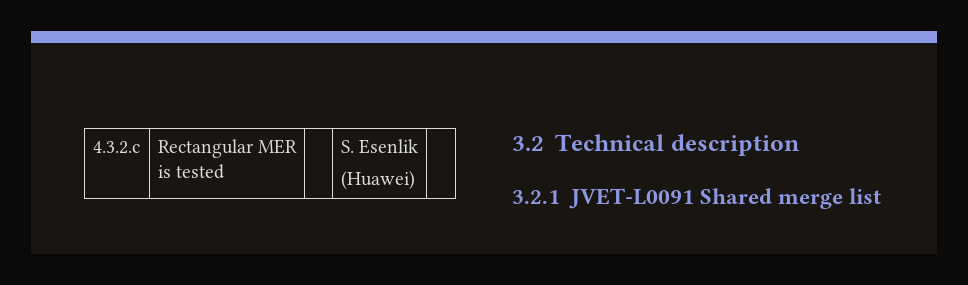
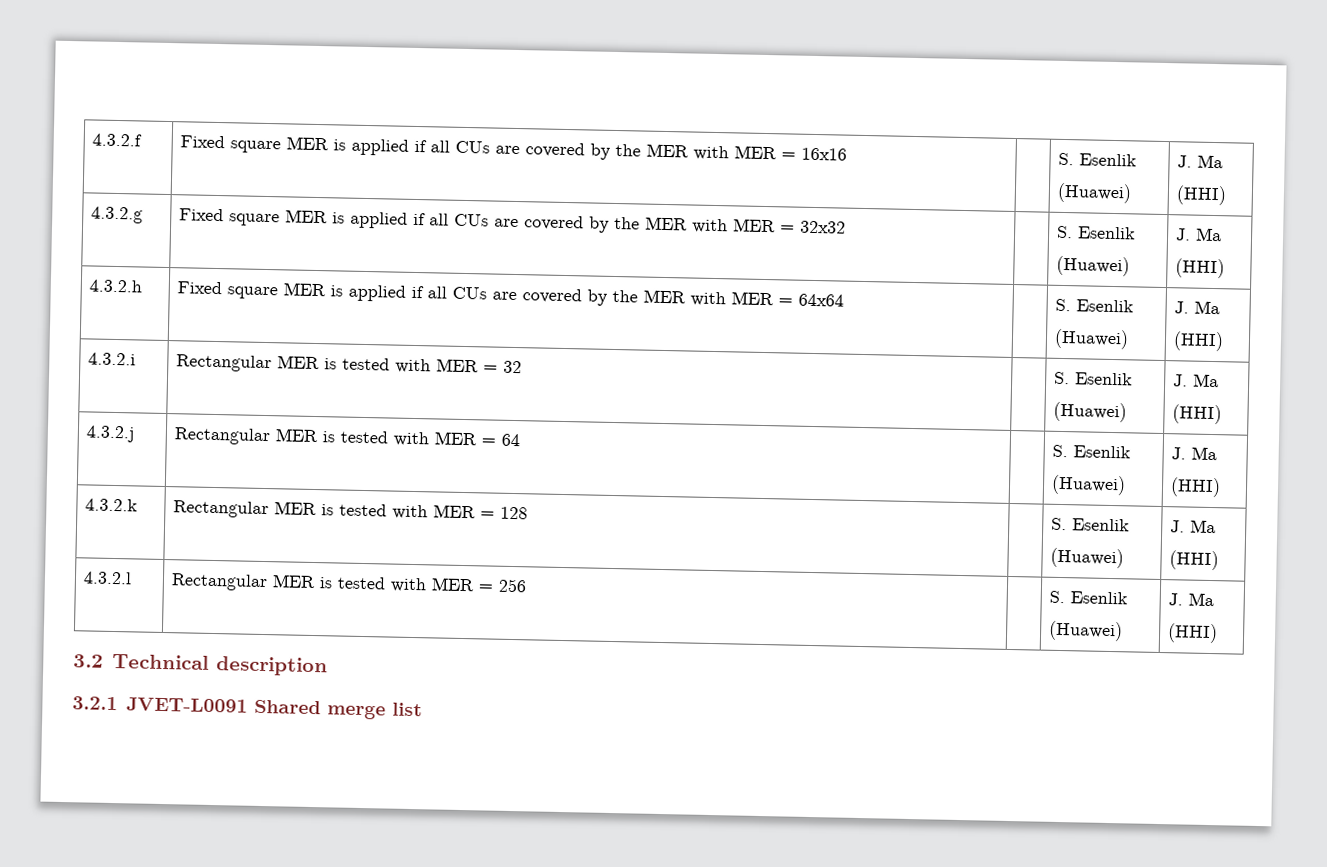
- 4.3.2.c | Rectangular MER is tested | | S. Esenlik
- (Huawei) |
+ 4.3.2.f | Fixed square MER is applied if all CUs are covered by the MER with MER = 16x16 | | S. Esenlik
+ (Huawei) | J. Ma
+ (HHI)
+ 4.3.2.g | Fixed square MER is applied if all CUs are covered by the MER with MER = 32x32 | | S. Esenlik
+ (Huawei) | J. Ma
+ (HHI)
+ 4.3.2.h | Fixed square MER is applied if all CUs are covered by the MER with MER = 64x64 | | S. Esenlik
+ (Huawei) | J. Ma
+ (HHI)
+ 4.3.2.i | Rectangular MER is tested with MER = 32 | | S. Esenlik
+ (Huawei) | J. Ma
+ (HHI)
+ 4.3.2.j | Rectangular MER is tested with MER = 64 | | S. Esenlik
+ (Huawei) | J. Ma
+ (HHI)
+ 4.3.2.k | Rectangular MER is tested with MER = 128 | | S. Esenlik
+ (Huawei) | J. Ma
+ (HHI)
+ 4.3.2.l | Rectangular MER is tested with MER = 256 | | S. Esenlik
+ (Huawei) | J. Ma
+ (HHI)

